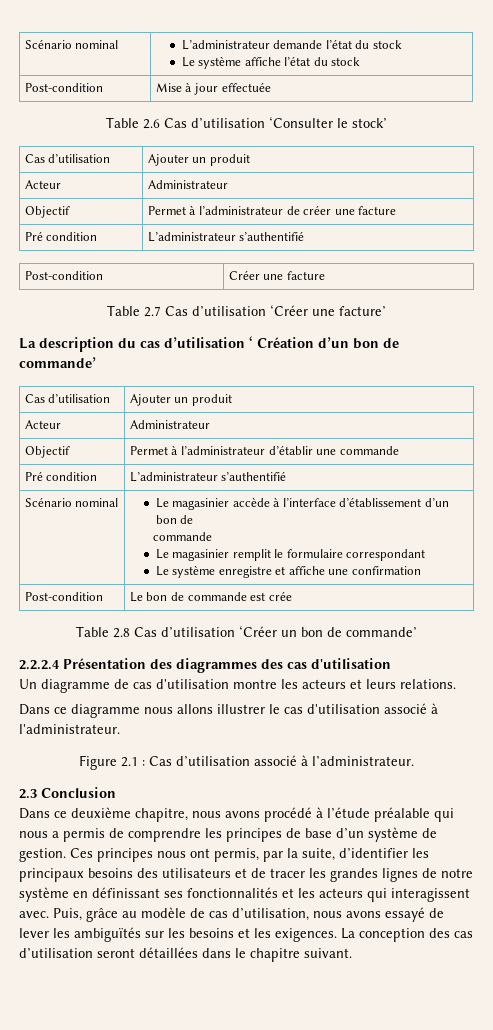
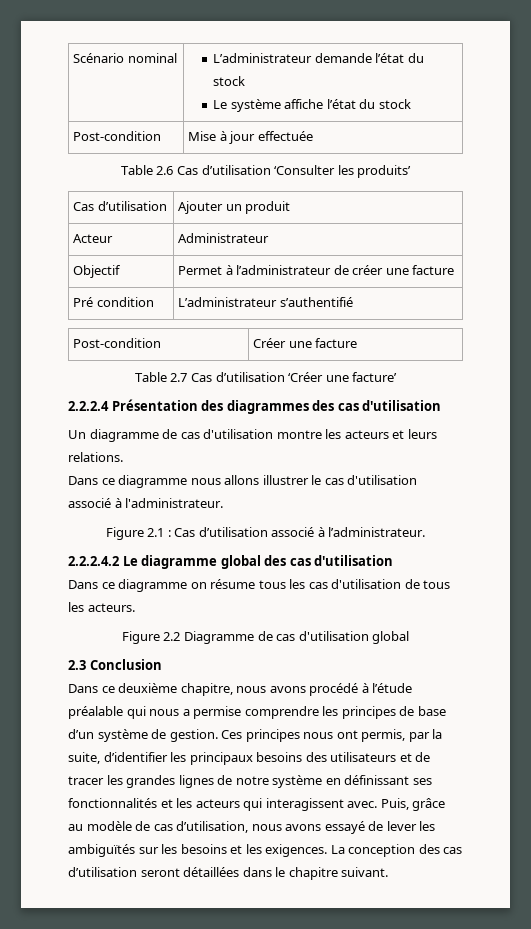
- Table 2.6 Cas d’utilisation ‘Consulter le stock’
+ Table 2.6 Cas d’utilisation ‘Consulter les produits’
- La description du cas d’utilisation ‘ Création d’un bon de commande’
- Cas d’utilisation | Ajouter un produit
- Acteur | Administrateur
- Objectif | Permet à l’administrateur d’établir une commande
- Pré condition | L’administrateur s’authentifié
- Scénario nominal | Le magasinier accède à l’interface d’établissement d’un bon de
- commande
- Le magasinier remplit le formulaire correspondant
- Le système enregistre et affiche une confirmation
- Post-condition | Le bon de commande est crée
- Table 2.8 Cas d’utilisation ‘Créer un bon de commande’
+ 2.2.2.4.2 Le diagramme global des cas d'utilisation
+ Dans ce diagramme on résume tous les cas d'utilisation de tous les acteurs.
+ Figure 2.2 Diagramme de cas d'utilisation global
- Dans ce deuxième chapitre, nous avons procédé à l’étude préalable qui nous a permis de comprendre les principes de base d’un système de gestion.
+ Dans ce deuxième chapitre, nous avons procédé à l’étude préalable qui nous a permise comprendre les principes de base d’un système de gestion.

